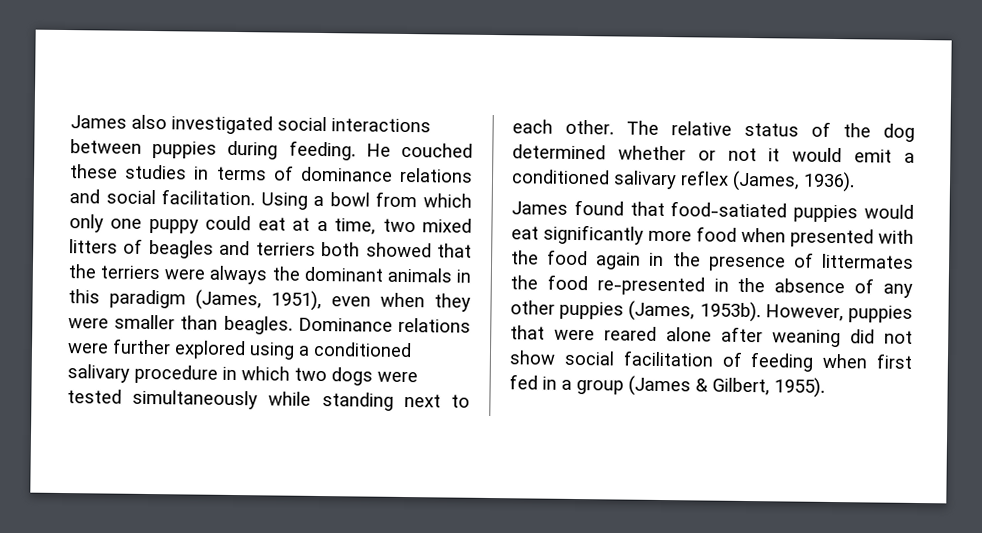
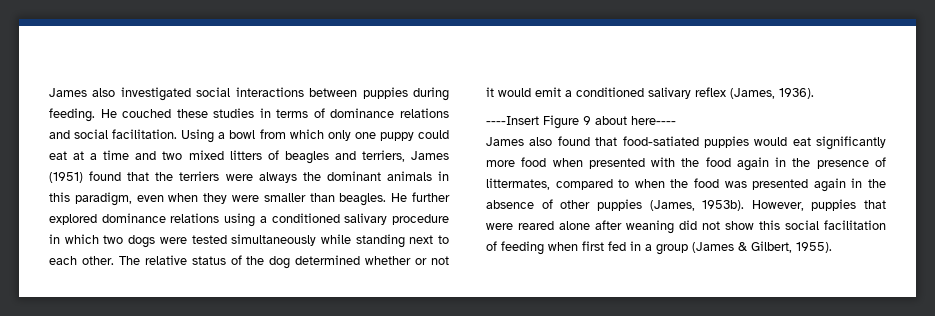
- Using a bowl from which only one puppy could eat at a time, two mixed litters of beagles and terriers both showed that the terriers were always the dominant animals in this paradigm (James, 1951), even when they were smaller than beagles.
+ Using a bowl from which only one puppy could eat at a time and two mixed litters of beagles and terriers, James (1951) found that the terriers were always the dominant animals in this paradigm, even when they were smaller than beagles.
- Dominance relations were further explored using a conditioned salivary procedure in which two dogs were tested simultaneously while standing next to each other.
+ He further explored dominance relations using a conditioned salivary procedure in which two dogs were tested simultaneously while standing next to each other.
- James found that food-satiated puppies would eat significantly more food when presented with the food again in the presence of littermates the food re-presented in the absence of any other puppies (James, 1953b).
+ ----Insert Figure 9 about here----
+ James also found that food-satiated puppies would eat significantly more food when presented with the food again in the presence of littermates, compared to when the food was presented again in the absence of other puppies (James, 1953b).
- However, puppies that were reared alone after weaning did not show social facilitation of feeding when first fed in a group (James & Gilbert, 1955).
+ However, puppies that were reared alone after weaning did not show this social facilitation of feeding when first fed in a group (James & Gilbert, 1955).

